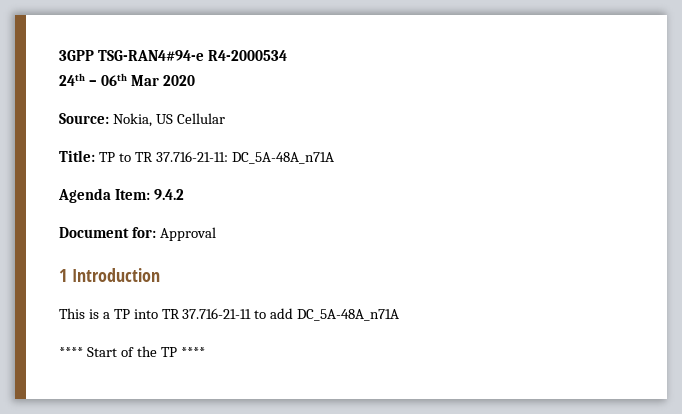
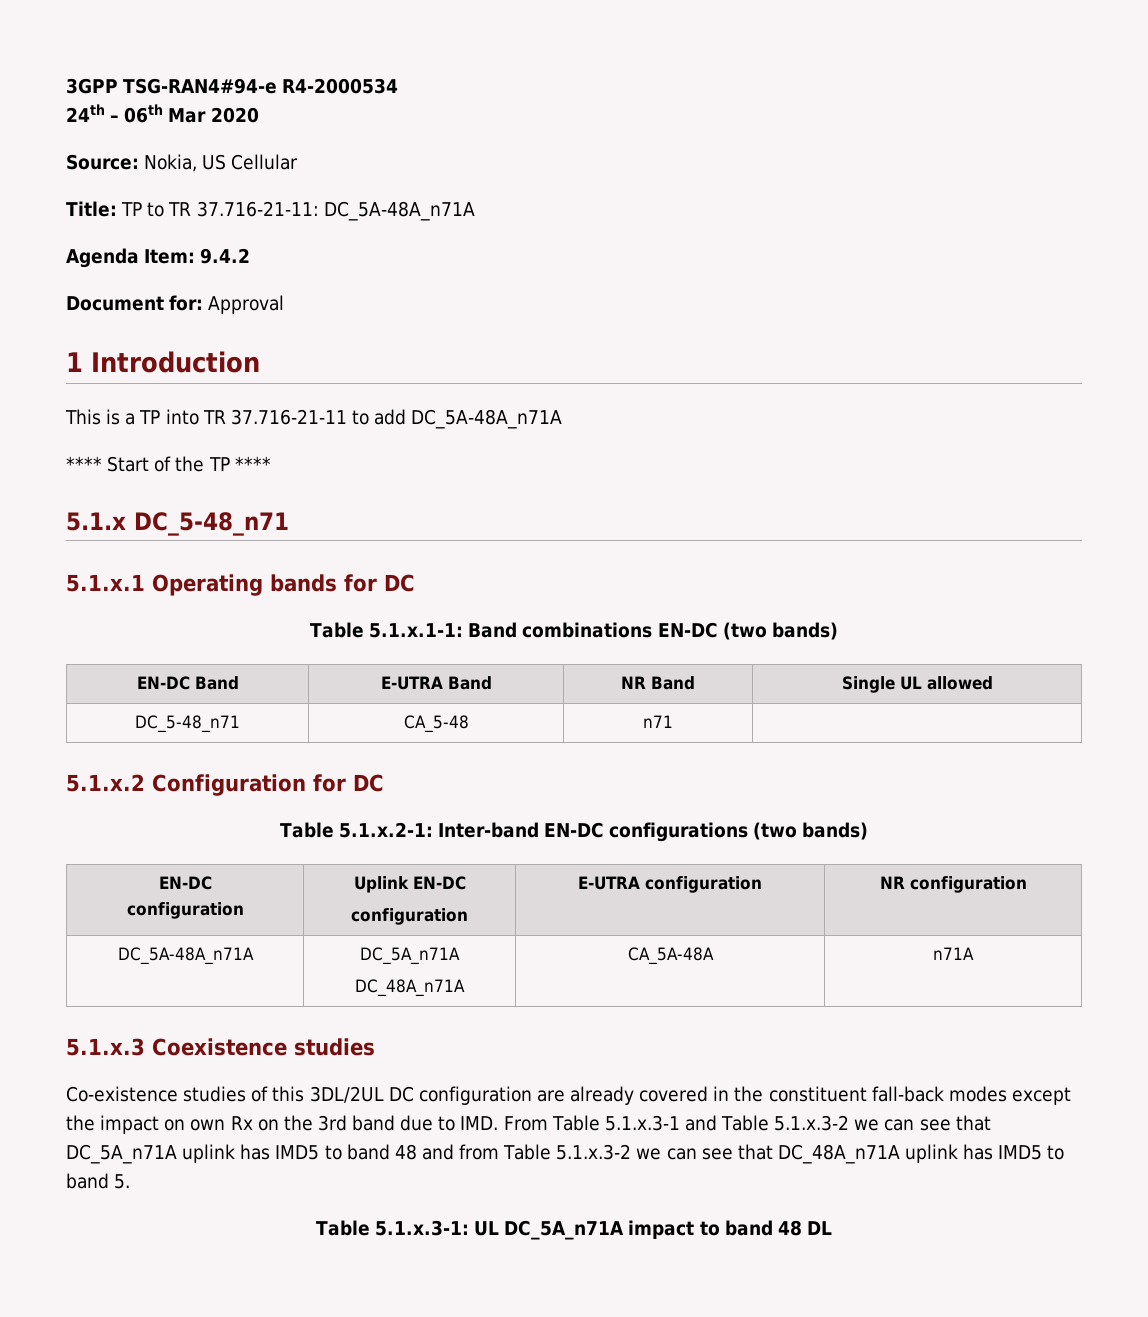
+ 5.1.x DC_5-48_n71
+ 5.1.x.1 Operating bands for DC
+ Table 5.1.x.1-1: Band combinations EN-DC (two bands)
+ EN-DC Band | E-UTRA Band | NR Band | Single UL allowed
+ DC_5-48_n71 | CA_5-48 | n71 |
+ 5.1.x.2 Configuration for DC
+ Table 5.1.x.2-1: Inter-band EN-DC configurations (two bands)
+ EN-DC
+ configuration | Uplink EN-DC
+ configuration | E-UTRA configuration | NR configuration
+ DC_5A-48A_n71A | DC_5A_n71A
+ DC_48A_n71A | CA_5A-48A | n71A
+ 5.1.x.3 Coexistence studies
+ Co-existence studies of this 3DL/2UL DC configuration are already covered in the constituent fall-back modes except the impact on own Rx on the 3rd band due to IMD. From Table 5.1.x.3-1 and Table 5.1.x.3-2 we can see that DC_5A_n71A uplink has IMD5 to band 48 and from Table 5.1.x.3-2 we can see that DC_48A_n71A uplink has IMD5 to band 5.
+ Table 5.1.x.3-1: UL DC_5A_n71A impact to band 48 DL

